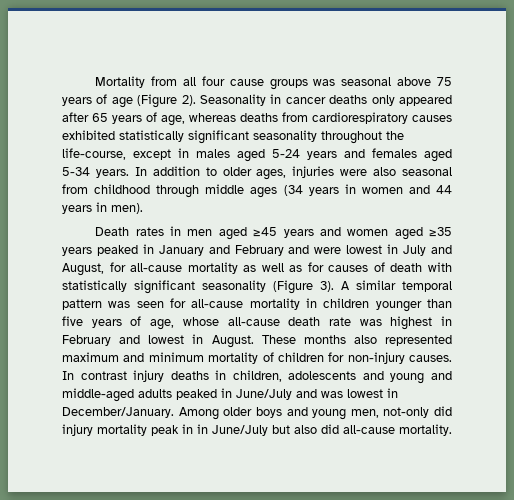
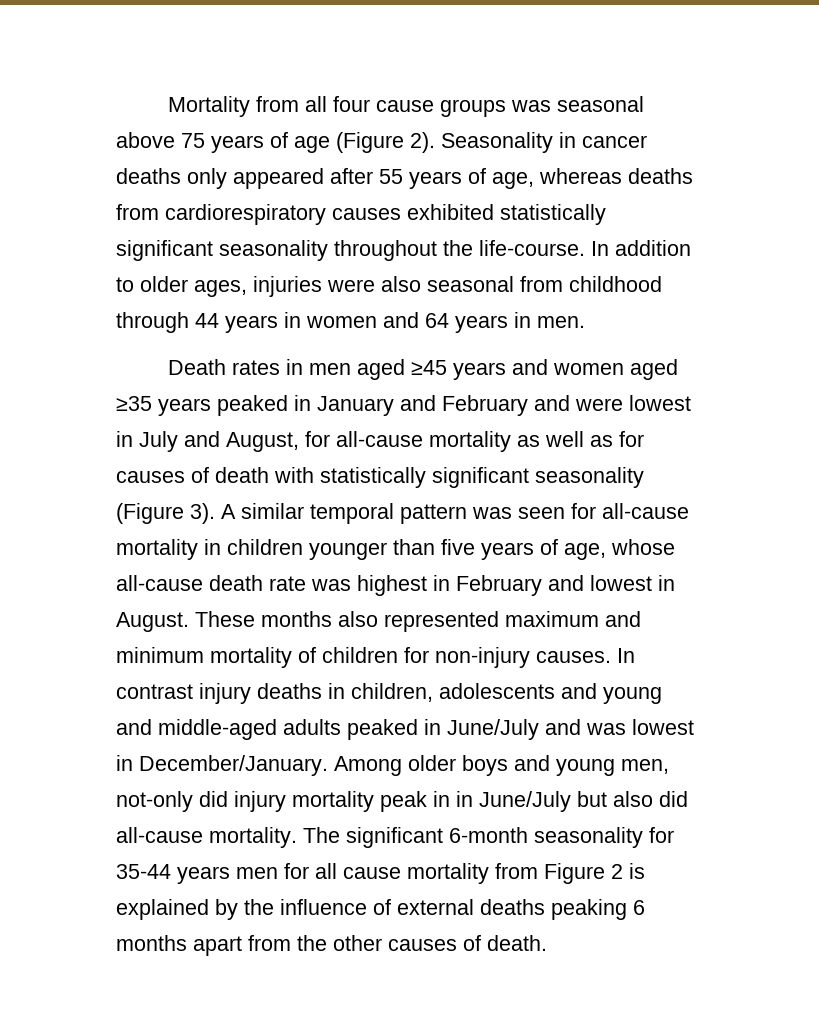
- Seasonality in cancer deaths only appeared after 65 years of age, whereas deaths from cardiorespiratory causes exhibited statistically significant seasonality throughout the life-course, except in males aged 5-24 years and females aged 5-34 years.
+ Seasonality in cancer deaths only appeared after 55 years of age, whereas deaths from cardiorespiratory causes exhibited statistically significant seasonality throughout the life-course.
- In addition to older ages, injuries were also seasonal from childhood through middle ages (34 years in women and 44 years in men).
+ In addition to older ages, injuries were also seasonal from childhood through 44 years in women and 64 years in men.
+ The significant 6-month seasonality for 35-44 years men for all cause mortality from Figure 2 is explained by the influence of external deaths peaking 6 months apart from the other causes of death.

